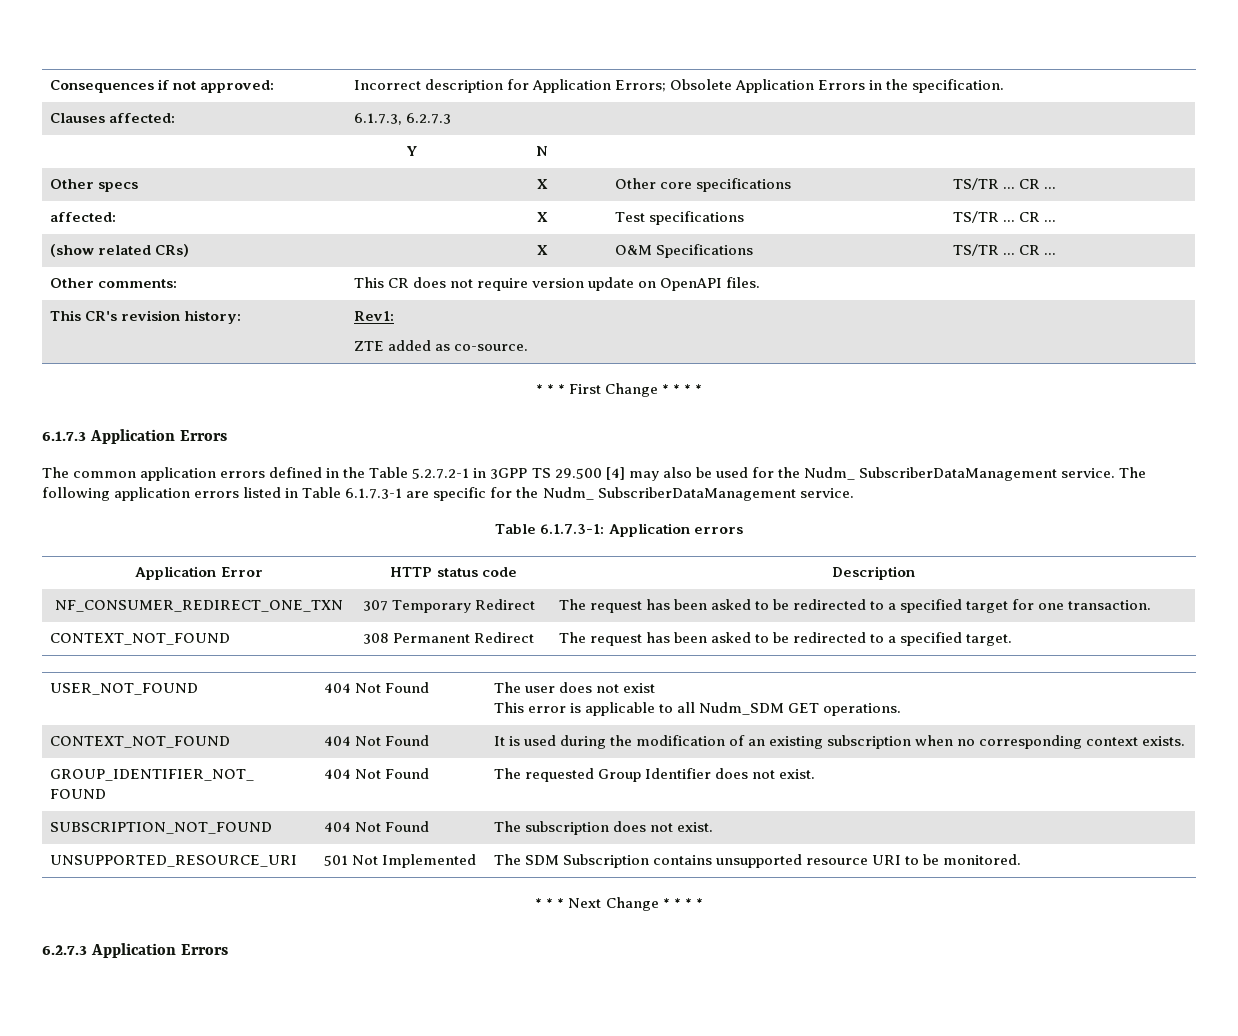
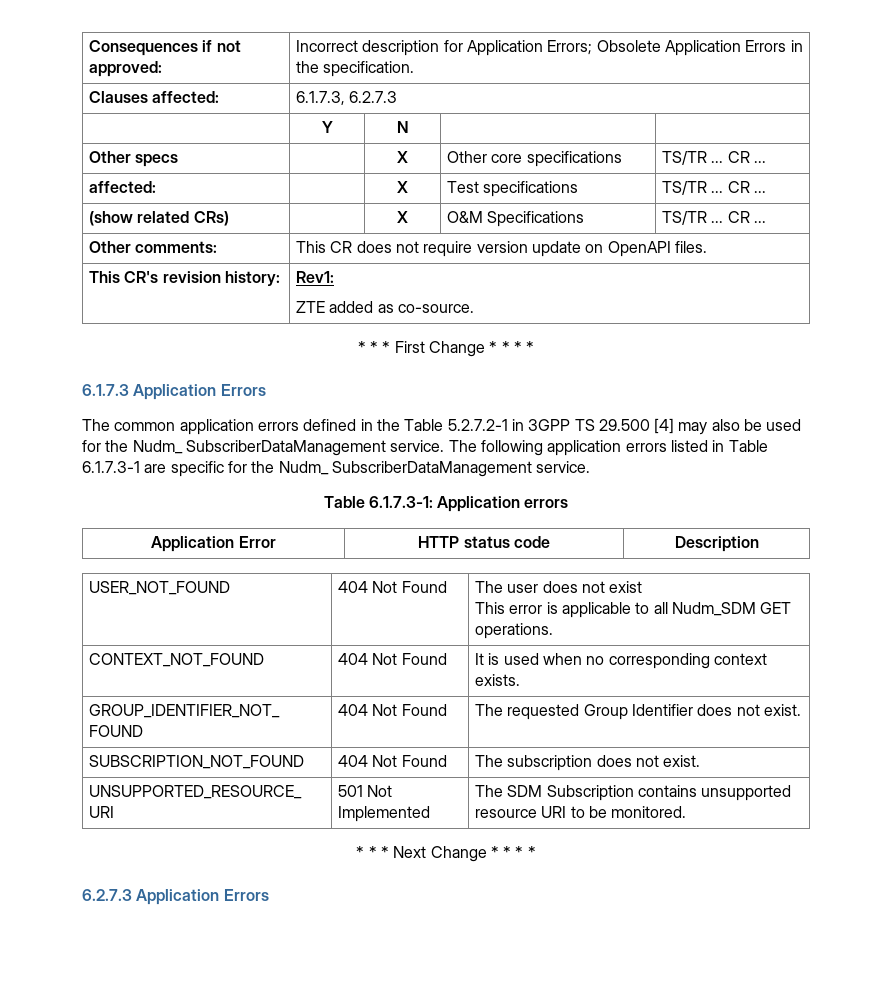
- NF_CONSUMER_REDIRECT_ONE_TXN | 307 Temporary Redirect | The request has been asked to be redirected to a specified target for one transaction.
- CONTEXT_NOT_FOUND | 308 Permanent Redirect | The request has been asked to be redirected to a specified target.
- CONTEXT_NOT_FOUND | 404 Not Found | It is used during the modification of an existing subscription when no corresponding context exists.
+ CONTEXT_NOT_FOUND | 404 Not Found | It is used when no corresponding context exists.

